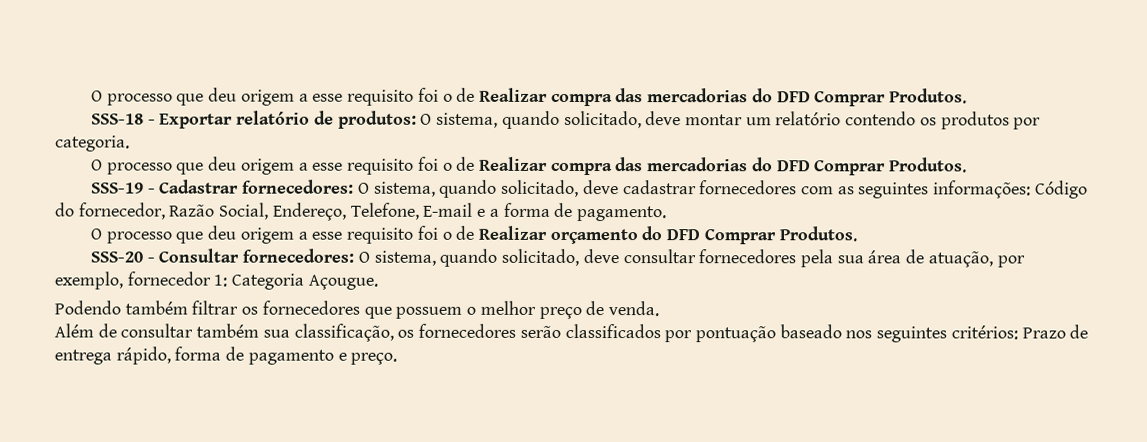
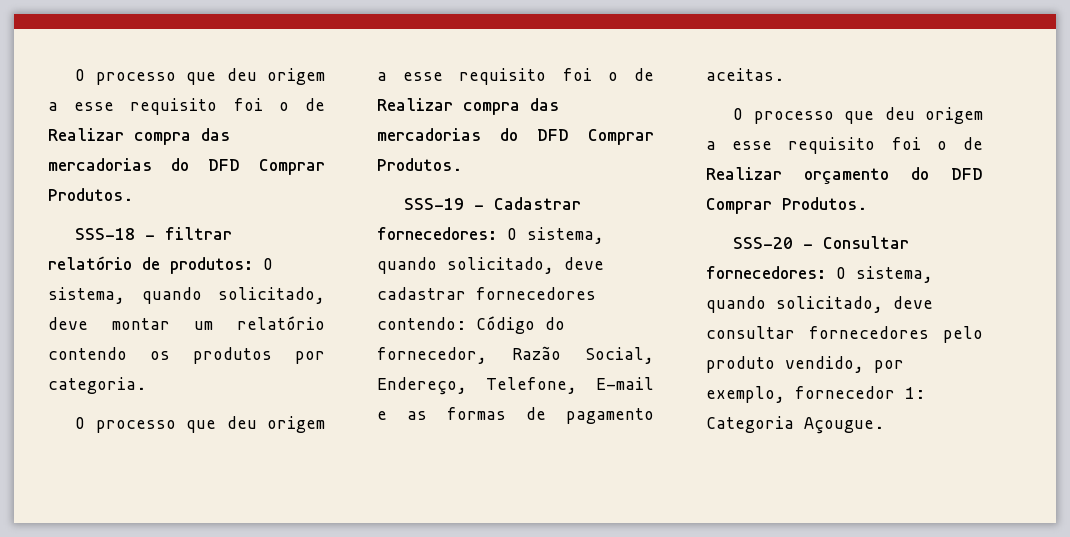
- SSS-18 - Exportar relatório de produtos: O sistema, quando solicitado, deve montar um relatório contendo os produtos por categoria.
+ SSS-18 - filtrar relatório de produtos: O sistema, quando solicitado, deve montar um relatório contendo os produtos por categoria.
- SSS-19 - Cadastrar fornecedores: O sistema, quando solicitado, deve cadastrar fornecedores com as seguintes informações: Código do fornecedor, Razão Social, Endereço, Telefone, E-mail e a forma de pagamento.
+ SSS-19 - Cadastrar fornecedores: O sistema, quando solicitado, deve cadastrar fornecedores contendo: Código do fornecedor, Razão Social, Endereço, Telefone, E-mail e as formas de pagamento aceitas.
- SSS-20 - Consultar fornecedores: O sistema, quando solicitado, deve consultar fornecedores pela sua área de atuação, por exemplo, fornecedor 1: Categoria Açougue.
+ SSS-20 - Consultar fornecedores: O sistema, quando solicitado, deve consultar fornecedores pelo produto vendido, por exemplo, fornecedor 1: Categoria Açougue.
- Podendo também filtrar os fornecedores que possuem o melhor preço de venda.
- Além de consultar também sua classificação, os fornecedores serão classificados por pontuação baseado nos seguintes critérios: Prazo de entrega rápido, forma de pagamento e preço.

